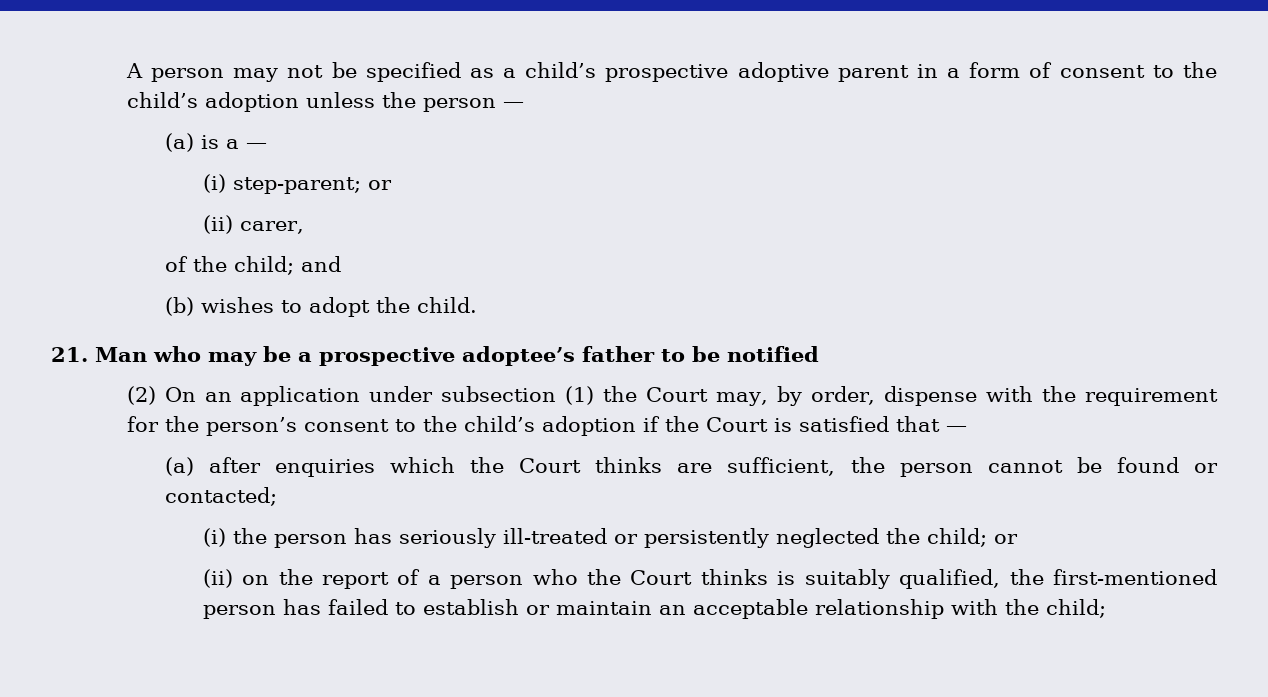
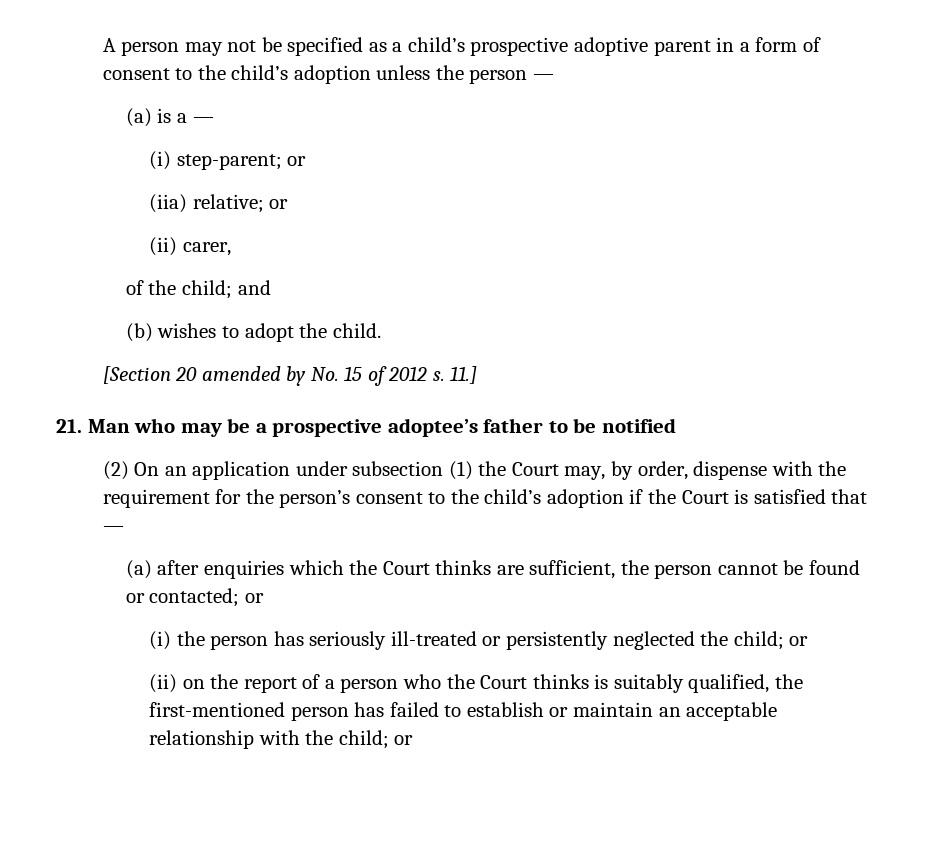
+ (iia) relative; or
+ [Section 20 amended by No. 15 of 2012 s. 11.]
- (a) after enquiries which the Court thinks are sufficient, the person cannot be found or contacted;
+ (a) after enquiries which the Court thinks are sufficient, the person cannot be found or contacted; or
- (ii) on the report of a person who the Court thinks is suitably qualified, the first-mentioned person has failed to establish or maintain an acceptable relationship with the child;
+ (ii) on the report of a person who the Court thinks is suitably qualified, the first-mentioned person has failed to establish or maintain an acceptable relationship with the child; or

